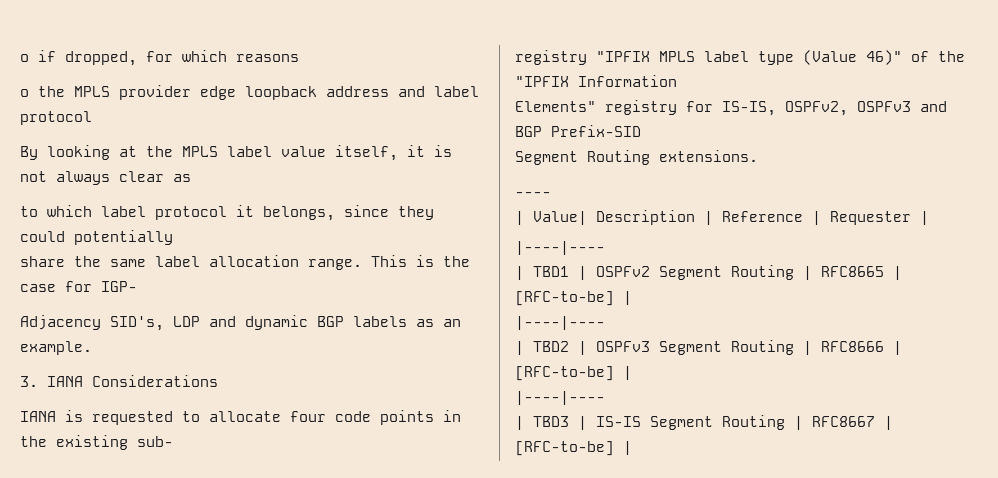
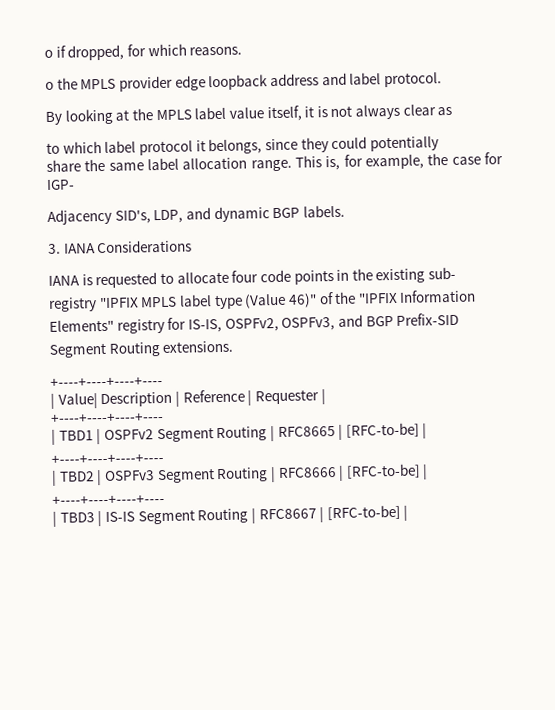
- o if dropped, for which reasons
+ o if dropped, for which reasons.
- o the MPLS provider edge loopback address and label protocol
+ o the MPLS provider edge loopback address and label protocol.
- This is the case for IGP-
+ This is, for example, the case for IGP-
- Adjacency SID's, LDP and dynamic BGP labels as an example.
+ Adjacency SID's, LDP, and dynamic BGP labels.
- Elements" registry for IS-IS, OSPFv2, OSPFv3 and BGP Prefix-SID
+ Elements" registry for IS-IS, OSPFv2, OSPFv3, and BGP Prefix-SID
  Segment Routing extensions.
- ----
+ +----+----+----+----
  | Value| Description | Reference | Requester |
- |----|----
+ +----+----+----+----
  | TBD1 | OSPFv2 Segment Routing | RFC8665 | [RFC-to-be] |
- |----|----
+ +----+----+----+----
  | TBD2 | OSPFv3 Segment Routing | RFC8666 | [RFC-to-be] |
- |----|----
+ +----+----+----+----

